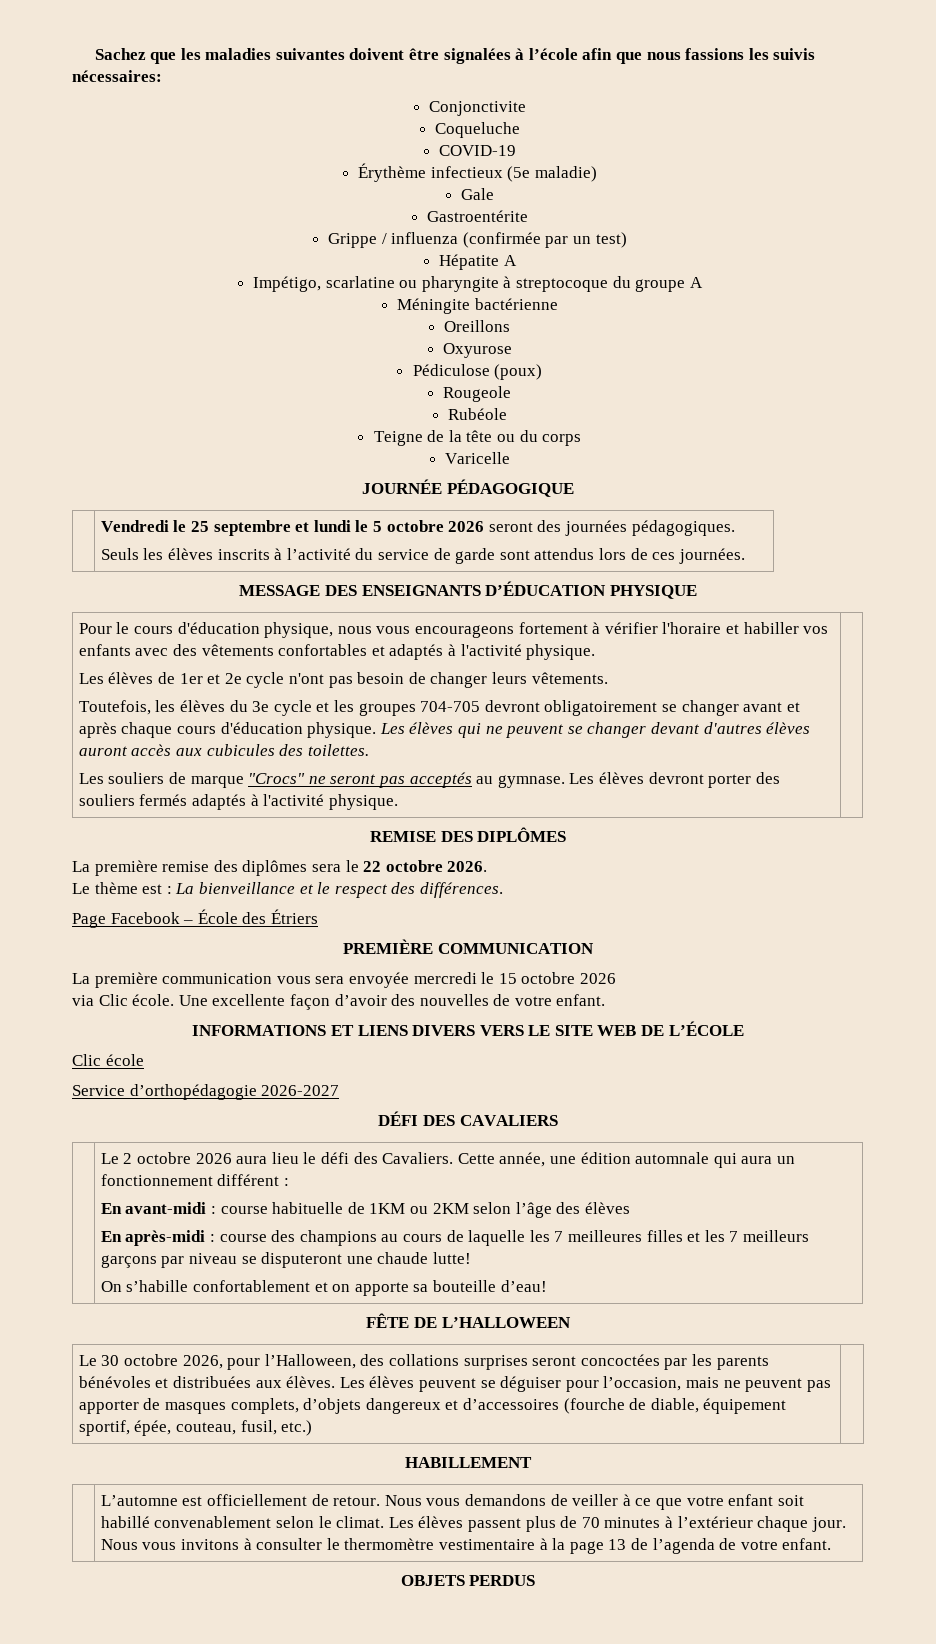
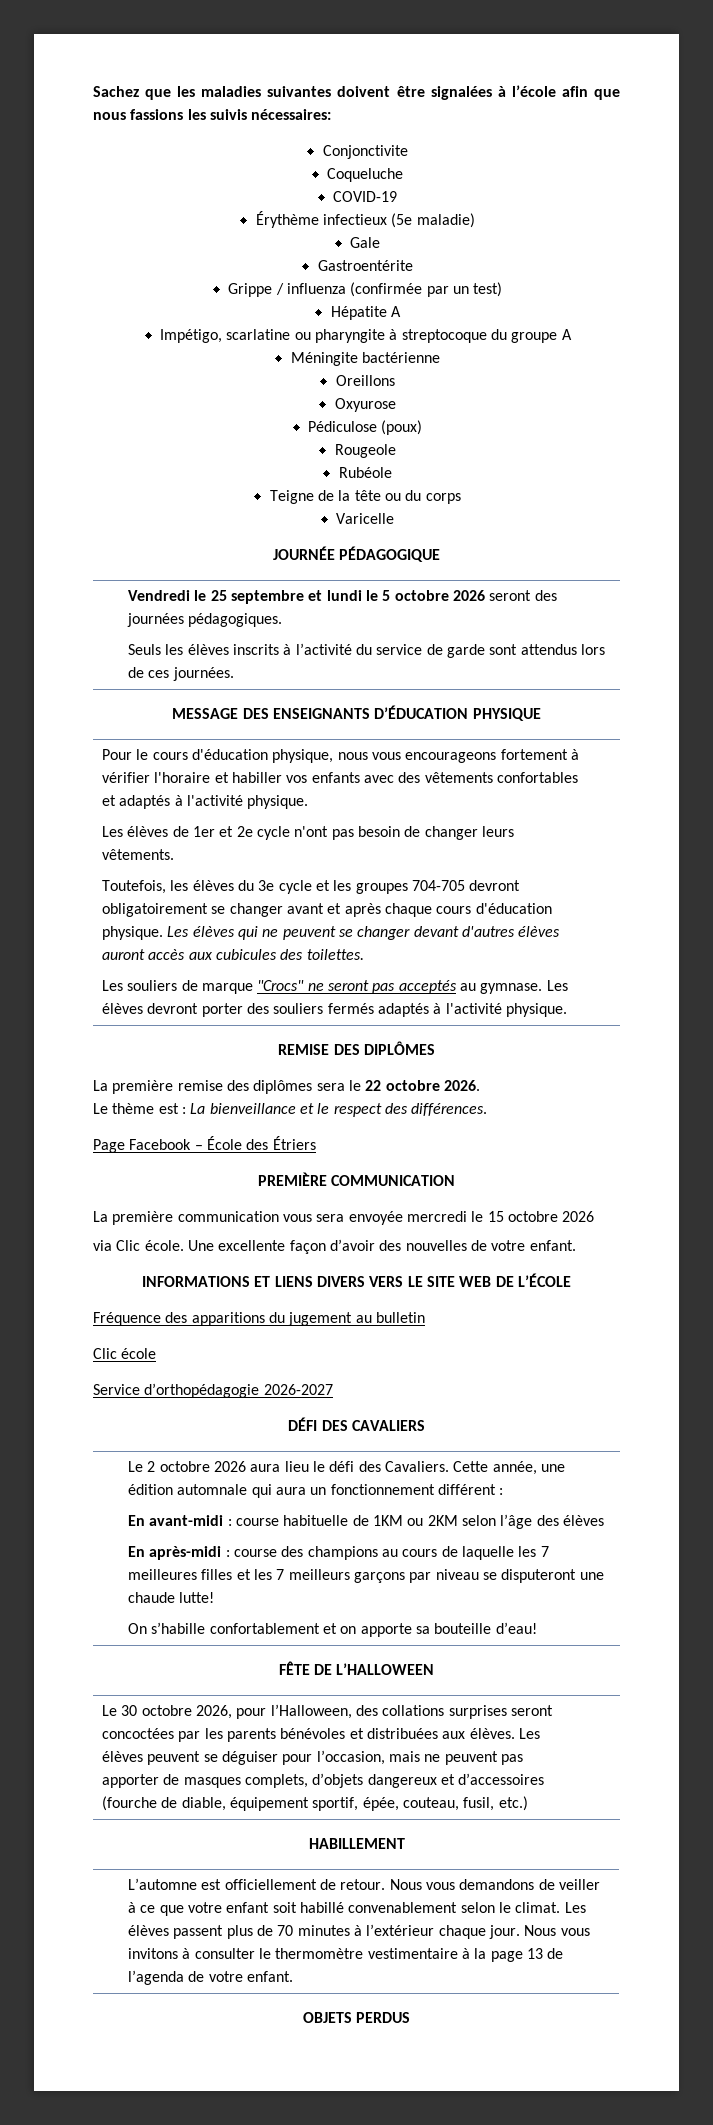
+ Fréquence des apparitions du jugement au bulletin

